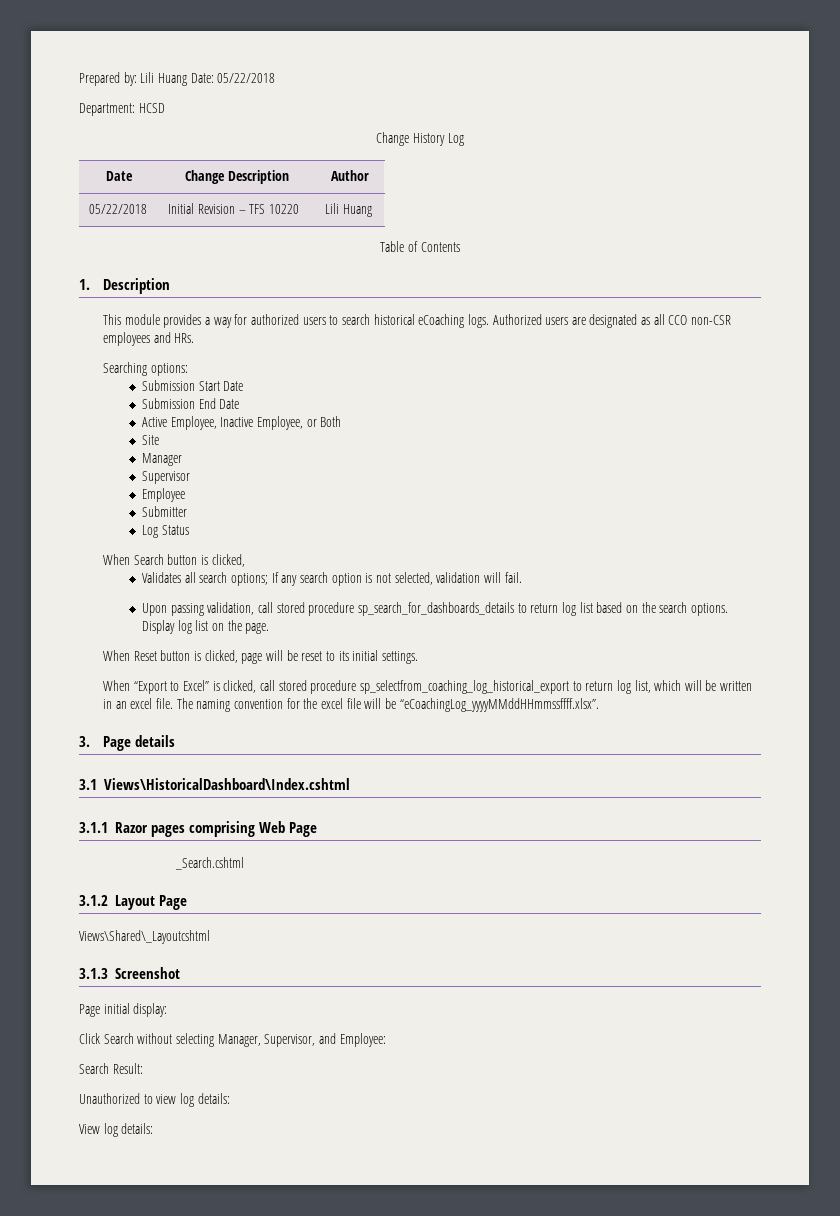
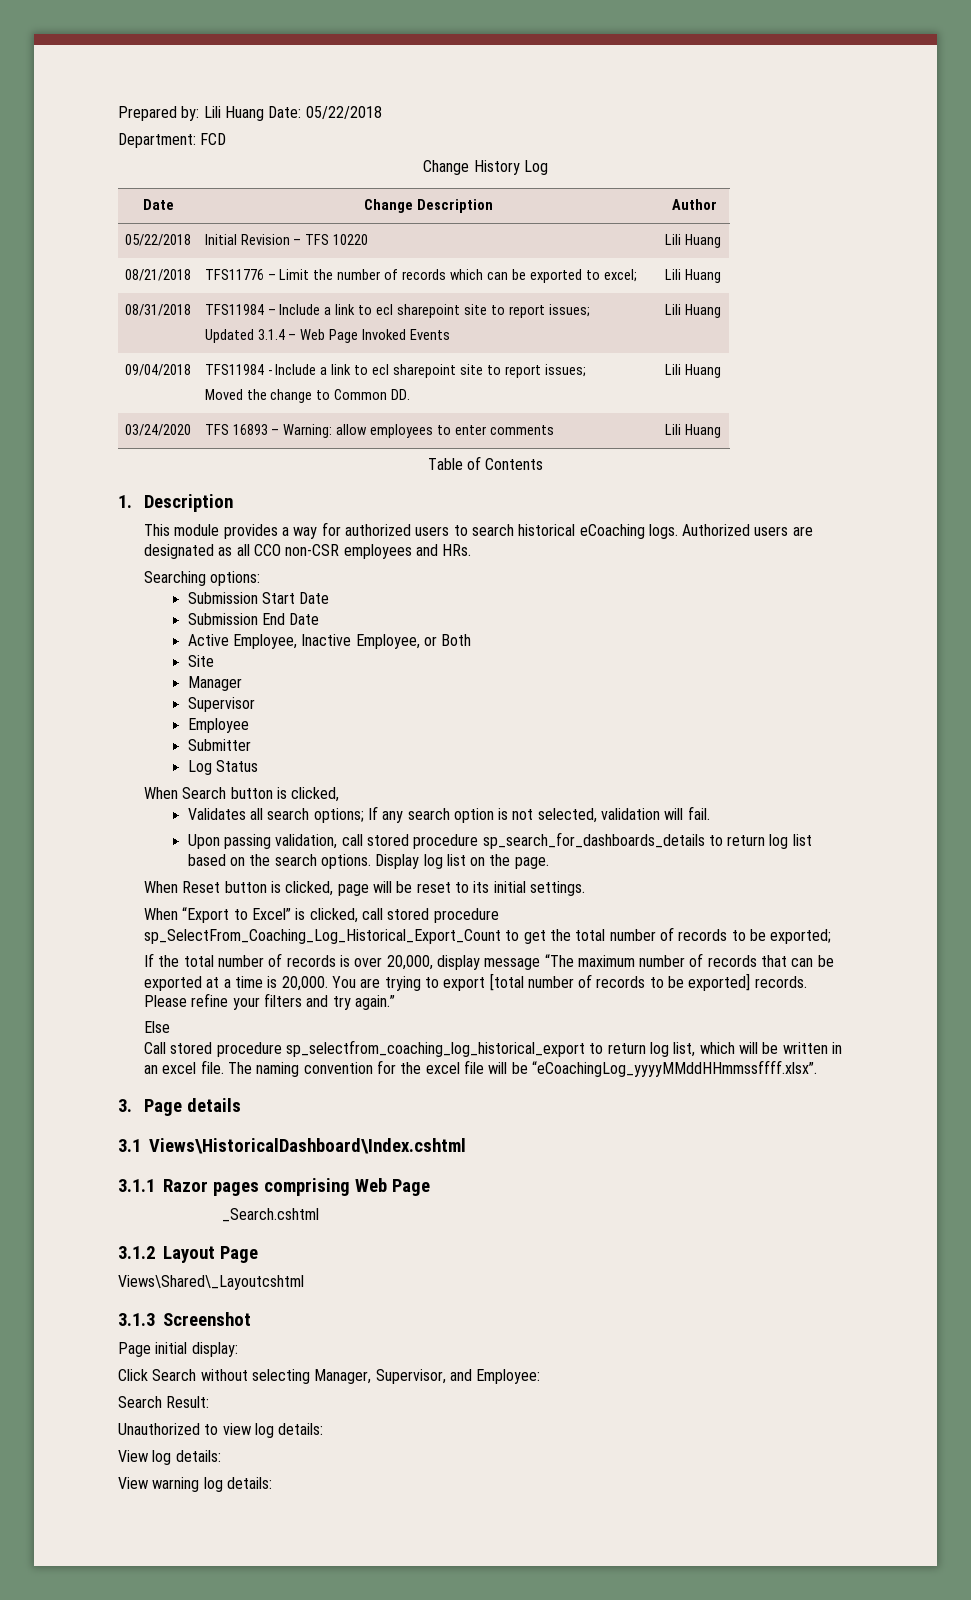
- Department: HCSD
+ Department: FCD
+ 08/21/2018 | TFS11776 – Limit the number of records which can be exported to excel; | Lili Huang
+ 08/31/2018 | TFS11984 – Include a link to ecl sharepoint site to report issues;
+ Updated 3.1.4 – Web Page Invoked Events | Lili Huang
+ 09/04/2018 | TFS11984 - Include a link to ecl sharepoint site to report issues;
+ Moved the change to Common DD. | Lili Huang
+ 03/24/2020 | TFS 16893 – Warning: allow employees to enter comments | Lili Huang
- When “Export to Excel” is clicked, call stored procedure sp_selectfrom_coaching_log_historical_export to return log list, which will be written in an excel file.
+ When “Export to Excel” is clicked, call stored procedure sp_SelectFrom_Coaching_Log_Historical_Export_Count to get the total number of records to be exported;
+ If the total number of records is over 20,000, display message “The maximum number of records that can be exported at a time is 20,000. You are trying to export [total number of records to be exported] records. Please refine your filters and try again.”
+ Else
+ Call stored procedure sp_selectfrom_coaching_log_historical_export to return log list, which will be written in an excel file.
+ View warning log details:

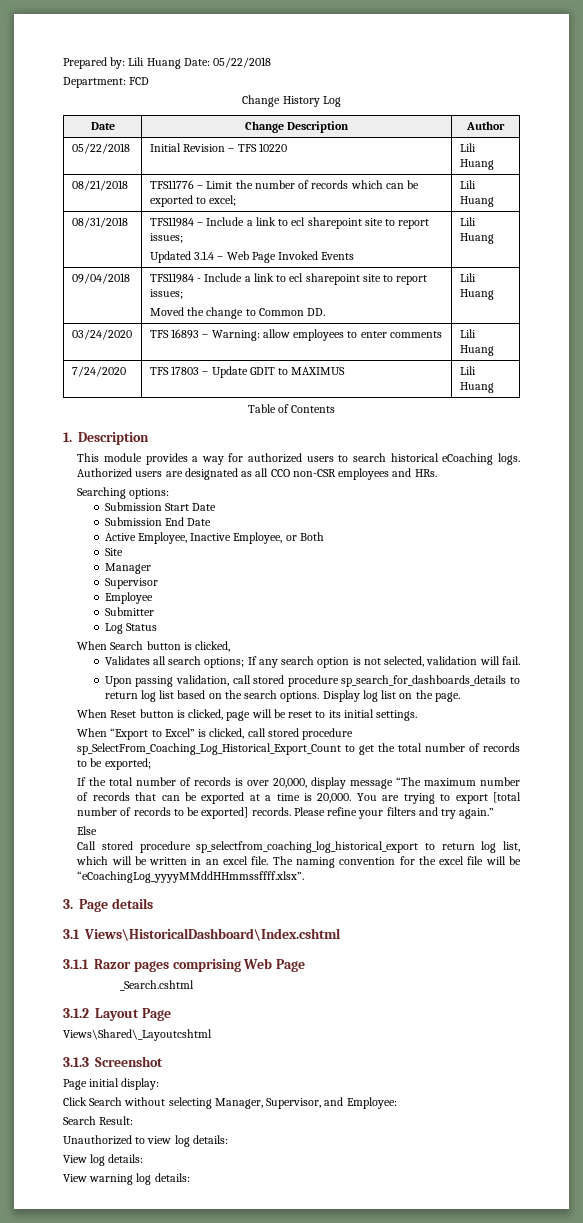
+ 7/24/2020 | TFS 17803 – Update GDIT to MAXIMUS | Lili Huang

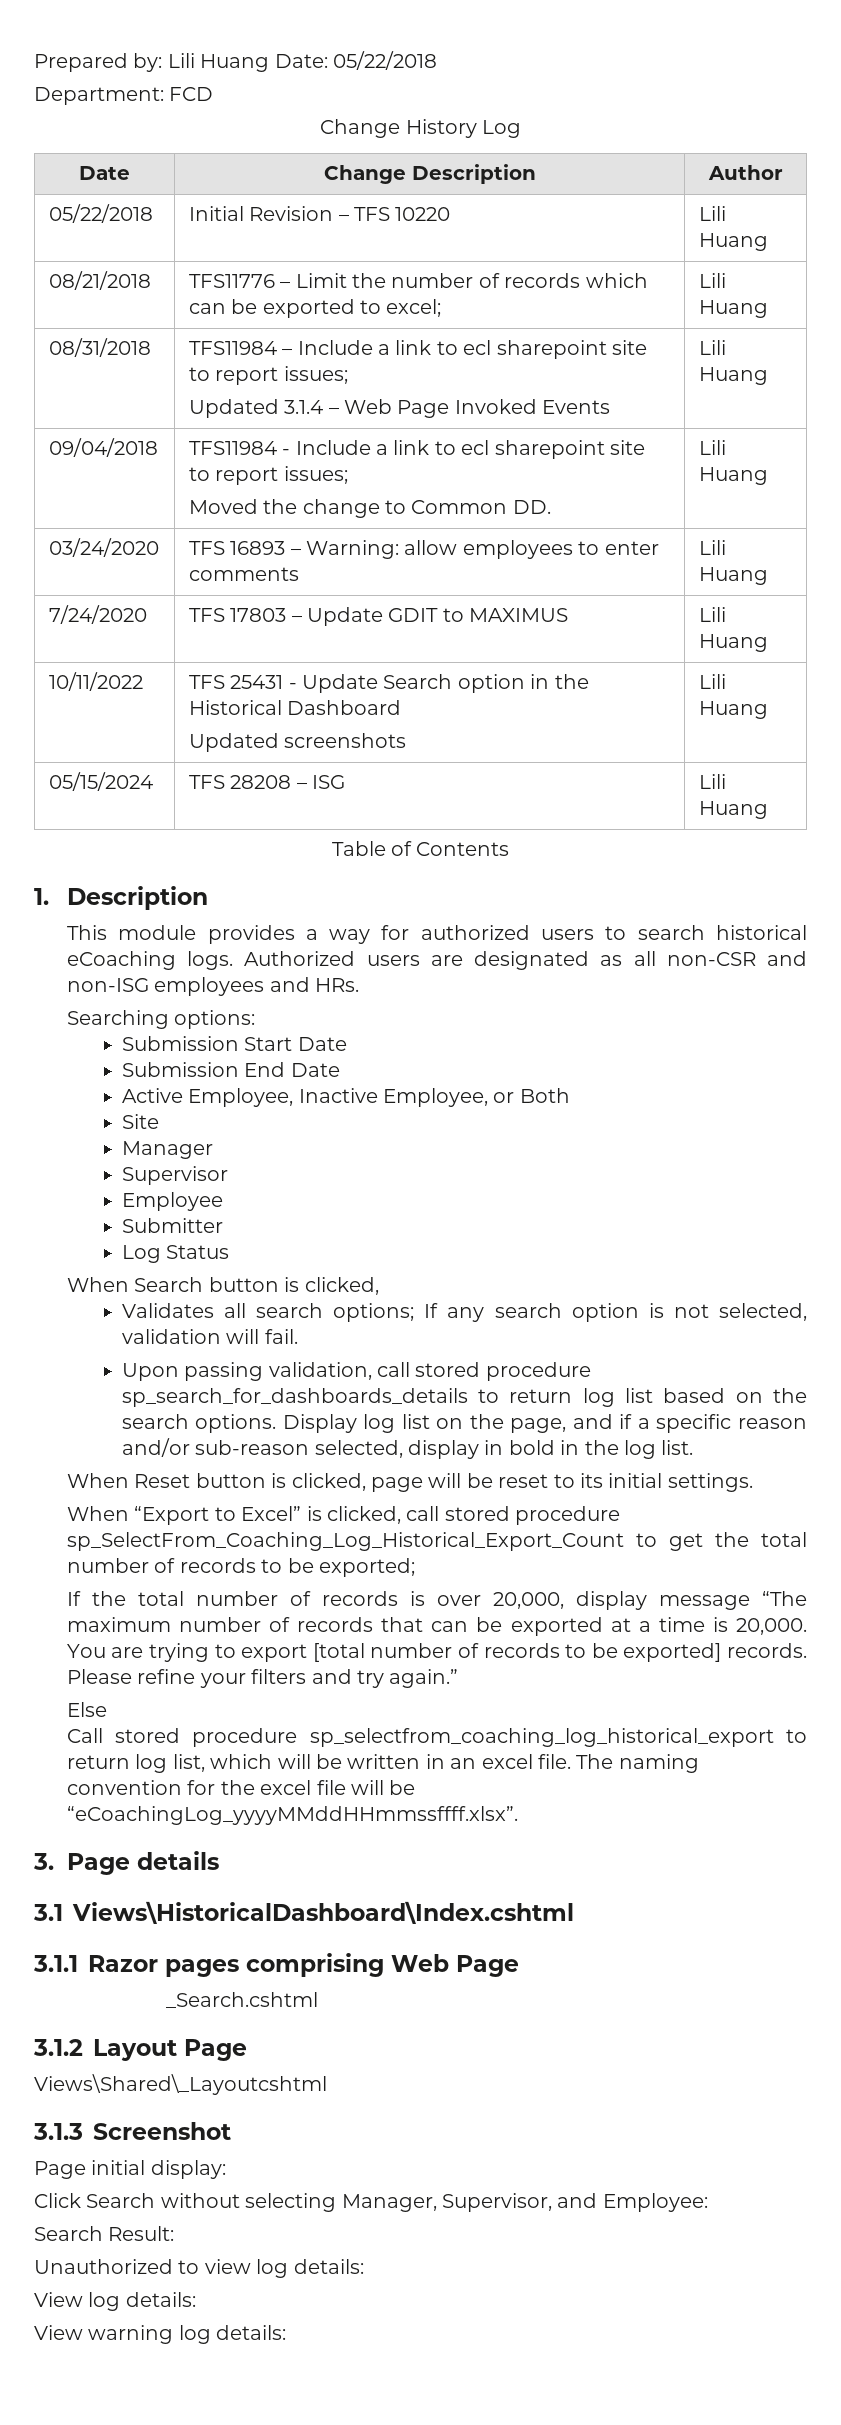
+ 10/11/2022 | TFS 25431 - Update Search option in the Historical Dashboard
+ Updated screenshots | Lili Huang
+ 05/15/2024 | TFS 28208 – ISG | Lili Huang
- Authorized users are designated as all CCO non-CSR employees and HRs.
+ Authorized users are designated as all non-CSR and non-ISG employees and HRs.
- Display log list on the page.
+ Display log list on the page, and if a specific reason and/or sub-reason selected, display in bold in the log list.

